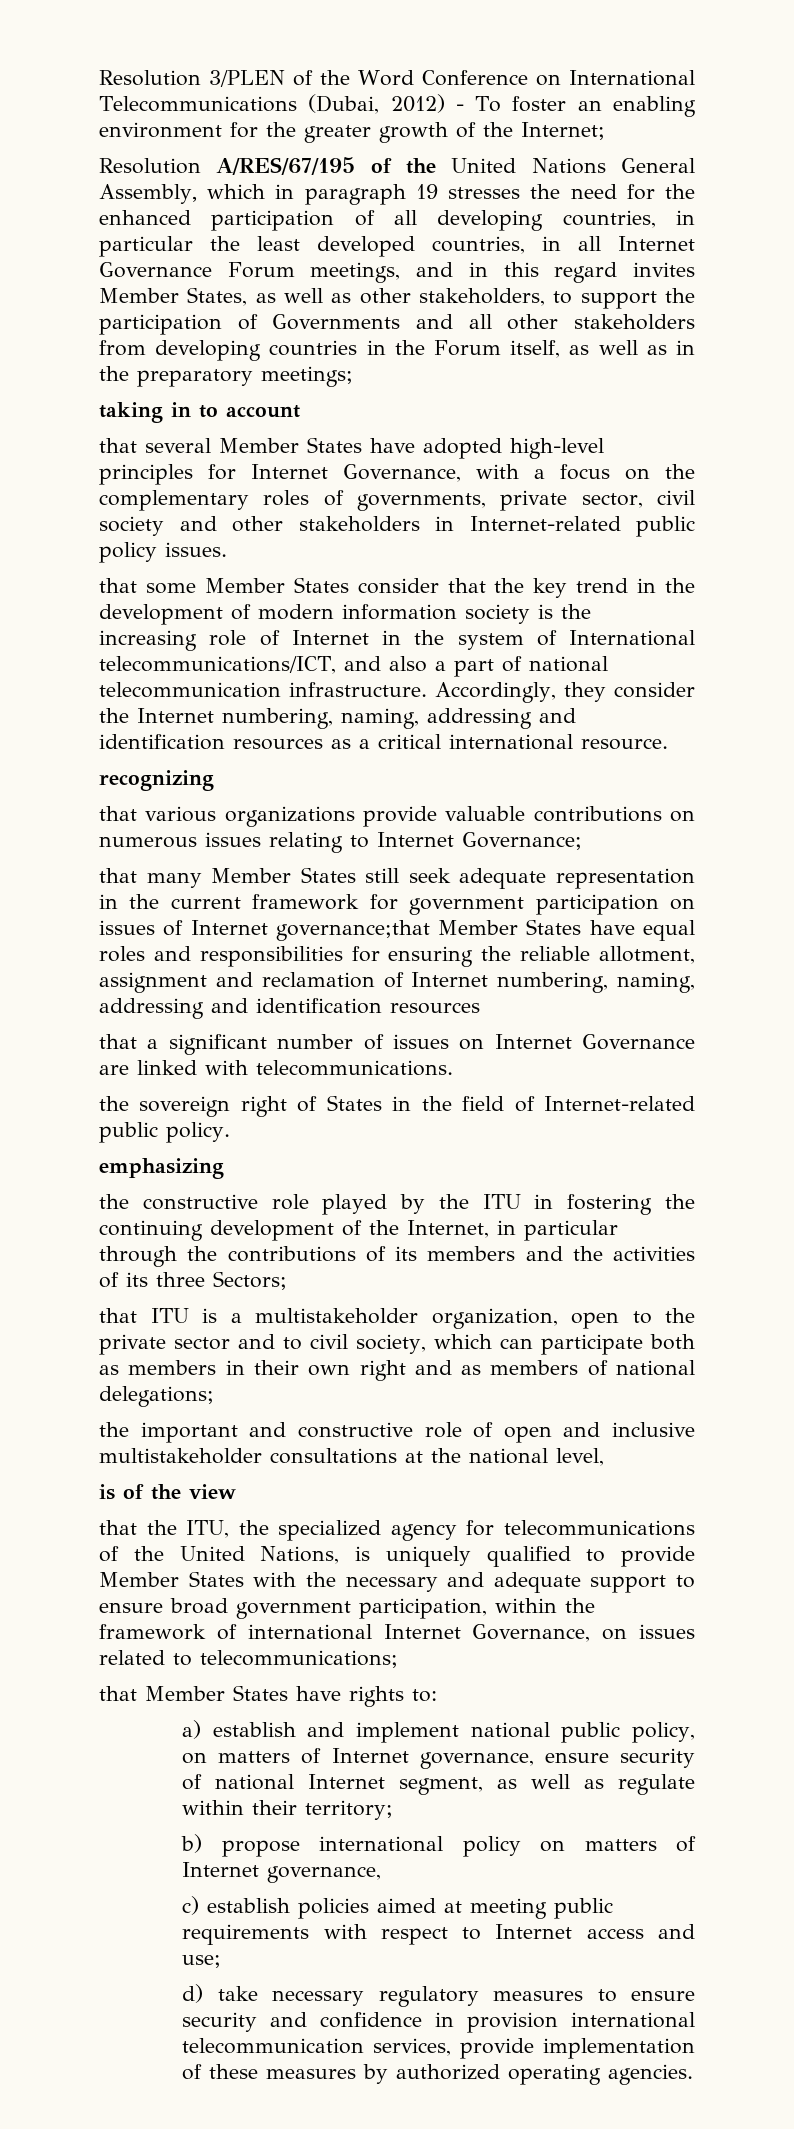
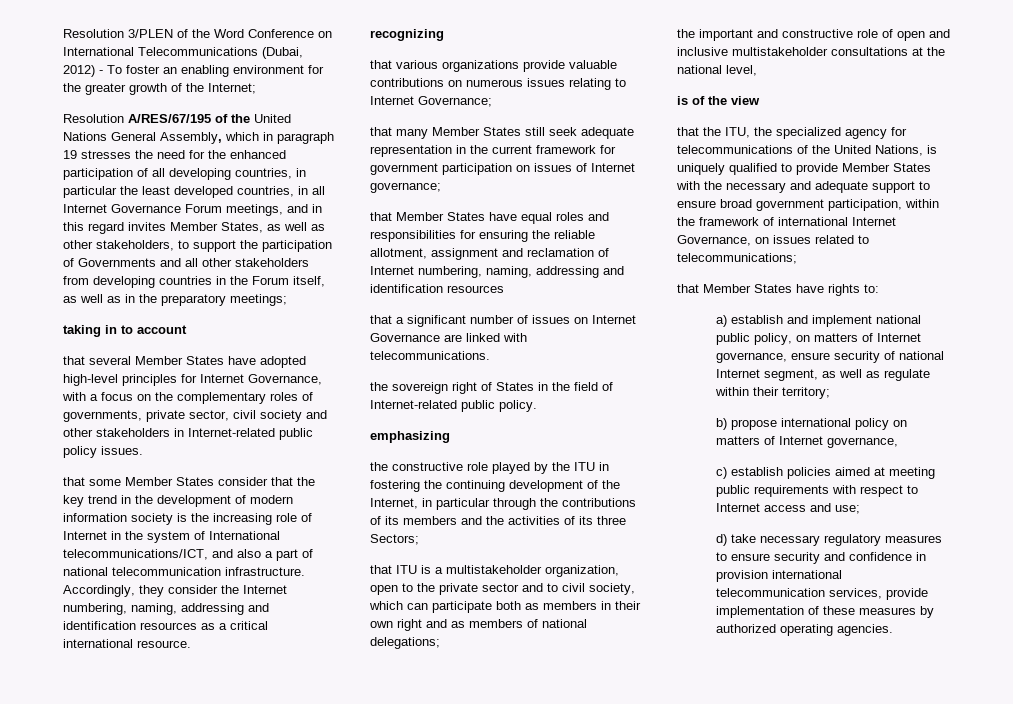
- that many Member States still seek adequate representation in the current framework for government participation on issues of Internet governance;that Member States have equal roles and responsibilities for ensuring the reliable allotment, assignment and reclamation of Internet numbering, naming, addressing and identification resources
+ that many Member States still seek adequate representation in the current framework for government participation on issues of Internet governance;
+ that Member States have equal roles and responsibilities for ensuring the reliable allotment, assignment and reclamation of Internet numbering, naming, addressing and identification resources

